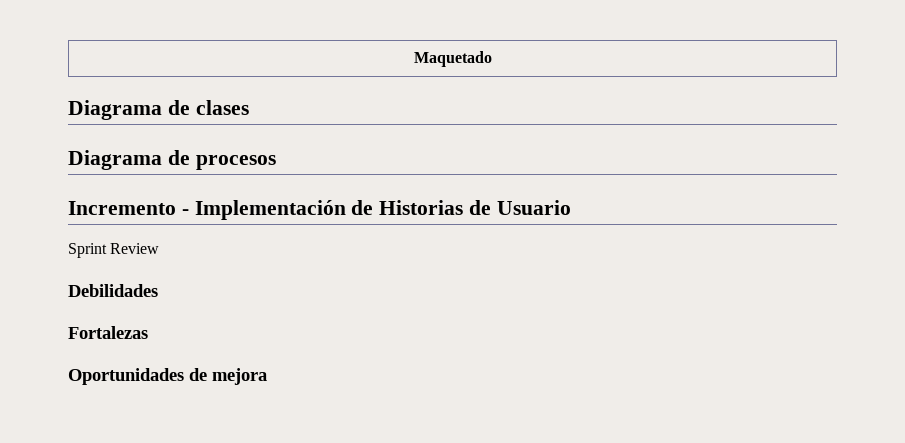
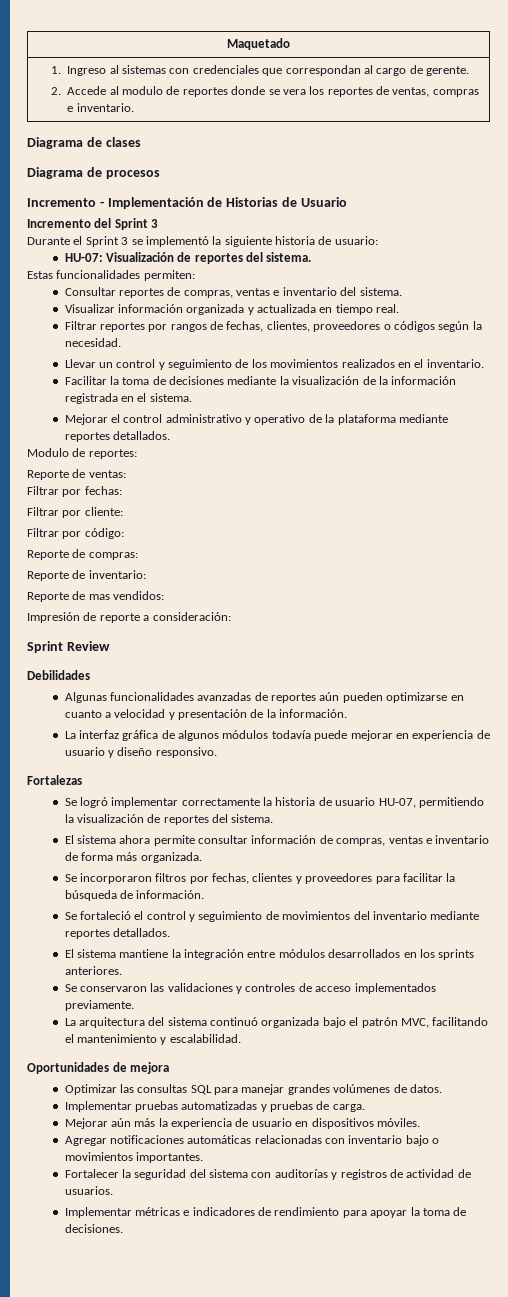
+ 1. Ingreso al sistemas con credenciales que correspondan al cargo de gerente.
+ 2. Accede al modulo de reportes donde se vera los reportes de ventas, compras e inventario.
+ Incremento del Sprint 3
+ Durante el Sprint 3 se implementó la siguiente historia de usuario:
+ HU-07: Visualización de reportes del sistema.
+ Estas funcionalidades permiten:
+ Consultar reportes de compras, ventas e inventario del sistema.
+ Visualizar información organizada y actualizada en tiempo real.
+ Filtrar reportes por rangos de fechas, clientes, proveedores o códigos según la necesidad.
+ Llevar un control y seguimiento de los movimientos realizados en el inventario.
+ Facilitar la toma de decisiones mediante la visualización de la información registrada en el sistema.
+ Mejorar el control administrativo y operativo de la plataforma mediante reportes detallados.
+ Modulo de reportes:
+ Reporte de ventas:
+ Filtrar por fechas:
+ Filtrar por cliente:
+ Filtrar por código:
+ Reporte de compras:
+ Reporte de inventario:
+ Reporte de mas vendidos:
+ Impresión de reporte a consideración:
  Sprint Review
  Debilidades
+ Algunas funcionalidades avanzadas de reportes aún pueden optimizarse en cuanto a velocidad y presentación de la información.
+ La interfaz gráfica de algunos módulos todavía puede mejorar en experiencia de usuario y diseño responsivo.
  Fortalezas
+ Se logró implementar correctamente la historia de usuario HU-07, permitiendo la visualización de reportes del sistema.
+ El sistema ahora permite consultar información de compras, ventas e inventario de forma más organizada.
+ Se incorporaron filtros por fechas, clientes y proveedores para facilitar la búsqueda de información.
+ Se fortaleció el control y seguimiento de movimientos del inventario mediante reportes detallados.
+ El sistema mantiene la integración entre módulos desarrollados en los sprints anteriores.
+ Se conservaron las validaciones y controles de acceso implementados previamente.
+ La arquitectura del sistema continuó organizada bajo el patrón MVC, facilitando el mantenimiento y escalabilidad.
  Oportunidades de mejora
+ Optimizar las consultas SQL para manejar grandes volúmenes de datos.
+ Implementar pruebas automatizadas y pruebas de carga.
+ Mejorar aún más la experiencia de usuario en dispositivos móviles.
+ Agregar notificaciones automáticas relacionadas con inventario bajo o movimientos importantes.
+ Fortalecer la seguridad del sistema con auditorías y registros de actividad de usuarios.
+ Implementar métricas e indicadores de rendimiento para apoyar la toma de decisiones.

